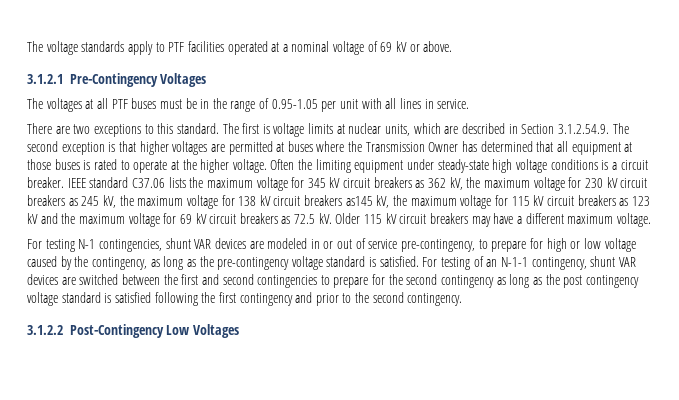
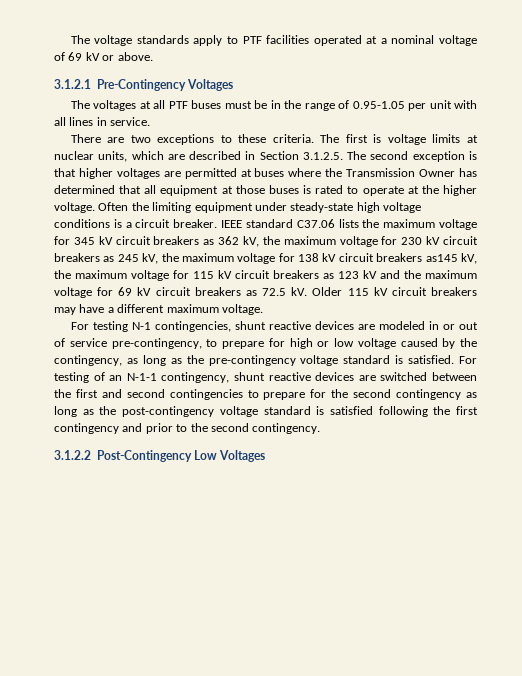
- There are two exceptions to this standard.
+ There are two exceptions to these criteria.
- The first is voltage limits at nuclear units, which are described in Section 3.1.2.54.9. The second exception is that higher voltages are permitted at buses where the Transmission Owner has determined that all equipment at those buses is rated to operate at the higher voltage.
+ The first is voltage limits at nuclear units, which are described in Section 3.1.2.5. The second exception is that higher voltages are permitted at buses where the Transmission Owner has determined that all equipment at those buses is rated to operate at the higher voltage.
- For testing N-1 contingencies, shunt VAR devices are modeled in or out of service pre-contingency, to prepare for high or low voltage caused by the contingency, as long as the pre-contingency voltage standard is satisfied.
+ For testing N-1 contingencies, shunt reactive devices are modeled in or out of service pre-contingency, to prepare for high or low voltage caused by the contingency, as long as the pre-contingency voltage standard is satisfied.
- For testing of an N-1-1 contingency, shunt VAR devices are switched between the first and second contingencies to prepare for the second contingency as long as the post contingency voltage standard is satisfied following the first contingency and prior to the second contingency.
+ For testing of an N-1-1 contingency, shunt reactive devices are switched between the first and second contingencies to prepare for the second contingency as long as the post-contingency voltage standard is satisfied following the first contingency and prior to the second contingency.

